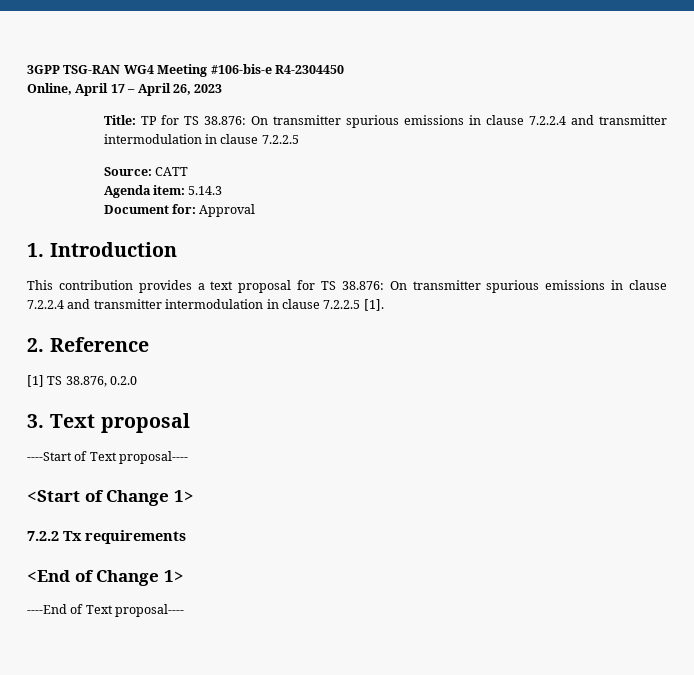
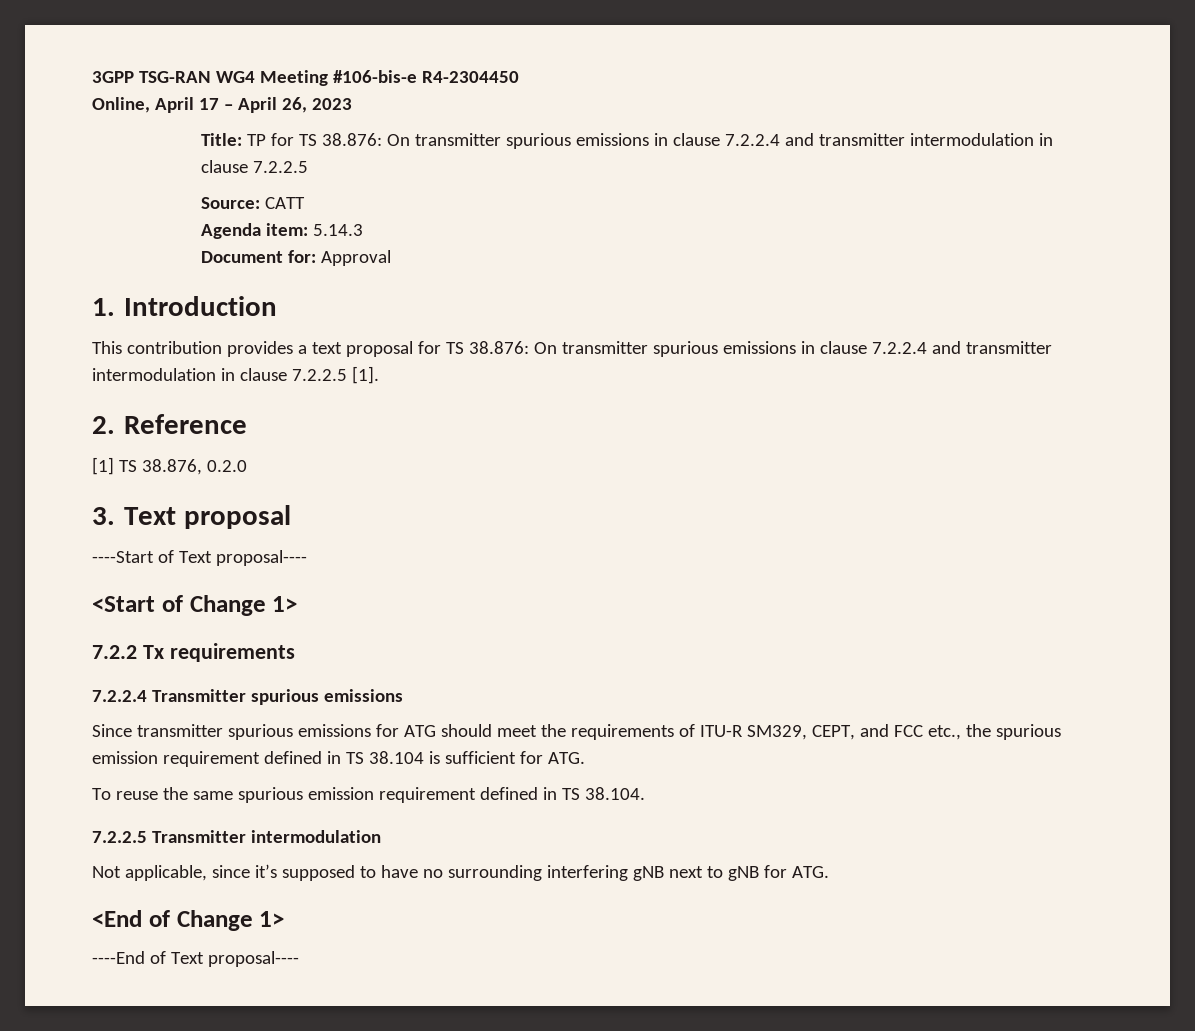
+ 7.2.2.4 Transmitter spurious emissions
+ Since transmitter spurious emissions for ATG should meet the requirements of ITU-R SM329, CEPT, and FCC etc., the spurious emission requirement defined in TS 38.104 is sufficient for ATG.
+ To reuse the same spurious emission requirement defined in TS 38.104.
+ 7.2.2.5 Transmitter intermodulation
+ Not applicable, since it’s supposed to have no surrounding interfering gNB next to gNB for ATG.

